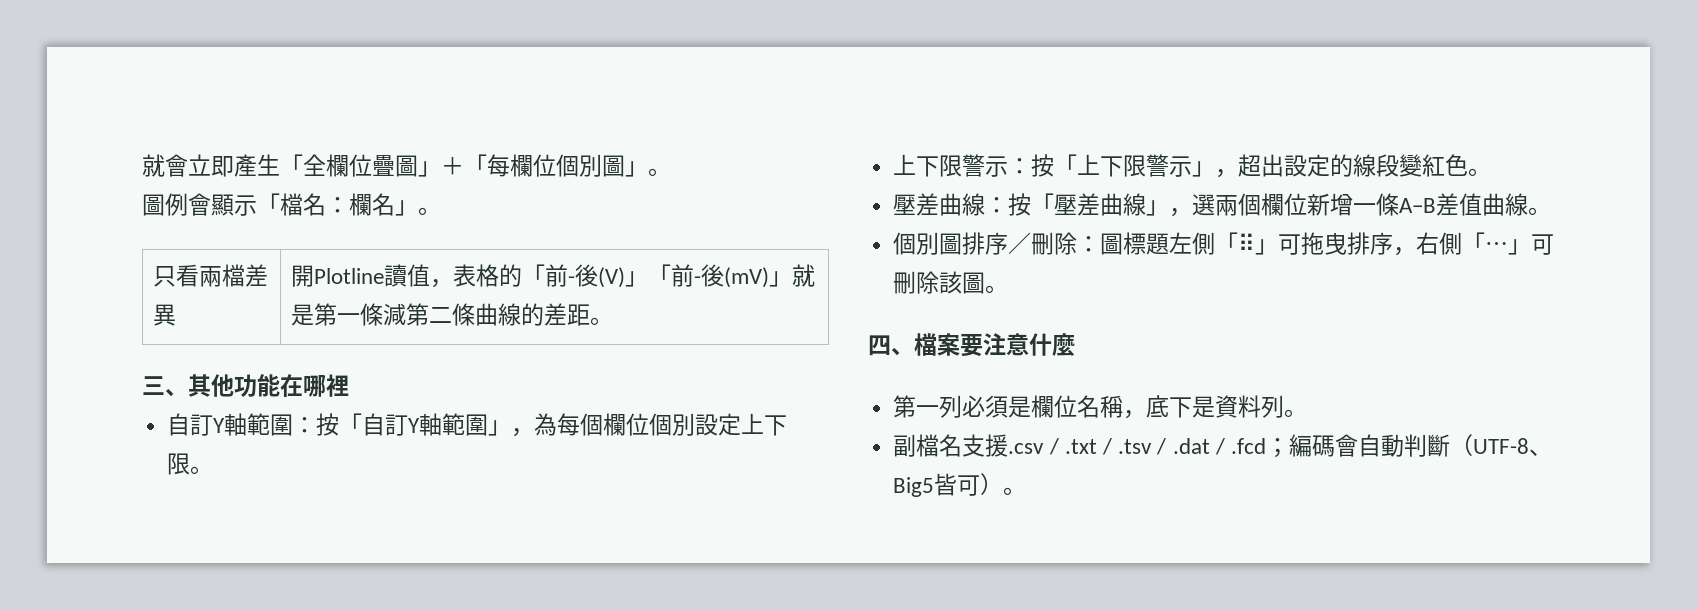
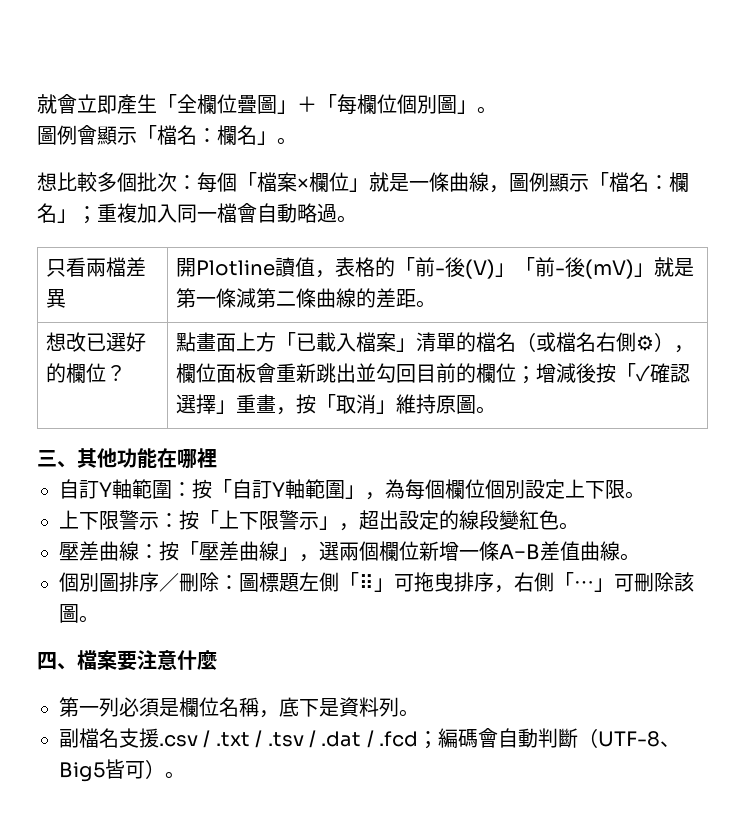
+ 想比較多個批次：每個「檔案×欄位」就是一條曲線，圖例顯示「檔名：欄名」；重複加入同一檔會自動略過。
+ 想改已選好的欄位？ | 點畫面上方「已載入檔案」清單的檔名（或檔名右側⚙），欄位面板會重新跳出並勾回目前的欄位；增減後按「✓確認選擇」重畫，按「取消」維持原圖。

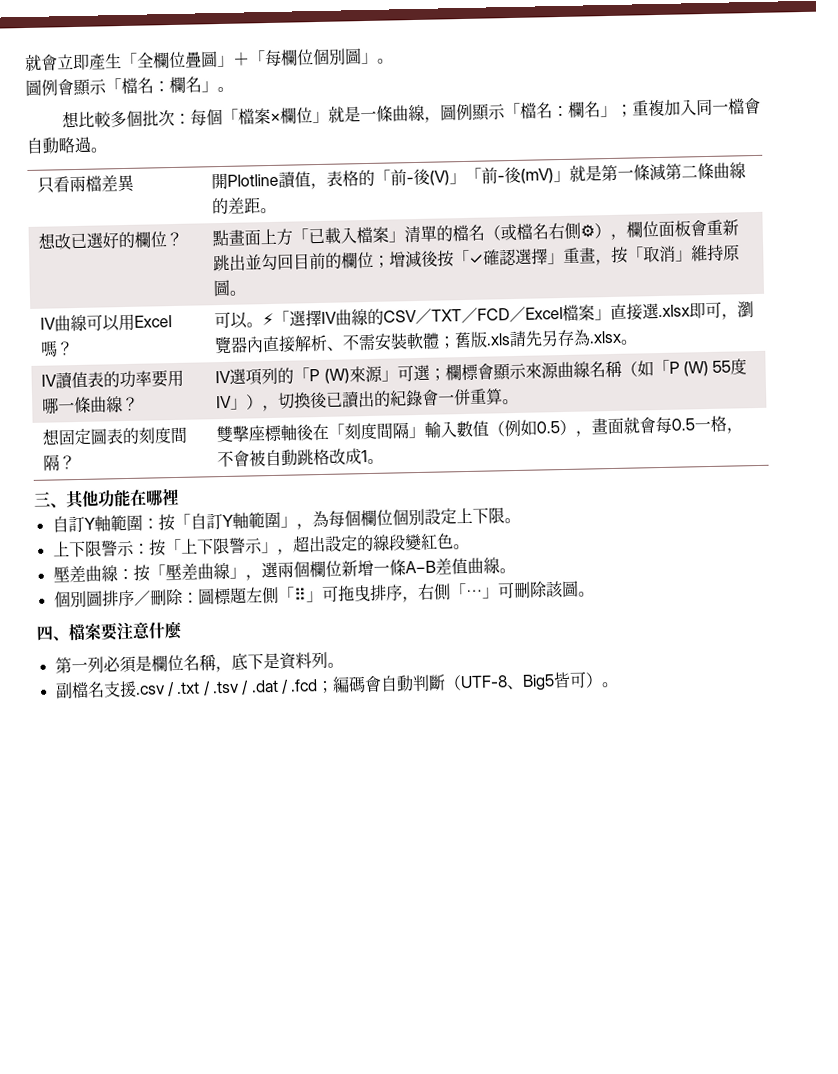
+ IV曲線可以用Excel嗎？ | 可以。⚡「選擇IV曲線的CSV／TXT／FCD／Excel檔案」直接選.xlsx即可，瀏覽器內直接解析、不需安裝軟體；舊版.xls請先另存為.xlsx。
+ IV讀值表的功率要用哪一條曲線？ | IV選項列的「P (W)來源」可選；欄標會顯示來源曲線名稱（如「P (W) 55度IV」），切換後已讀出的紀錄會一併重算。
+ 想固定圖表的刻度間隔？ | 雙擊座標軸後在「刻度間隔」輸入數值（例如0.5），畫面就會每0.5一格，不會被自動跳格改成1。

